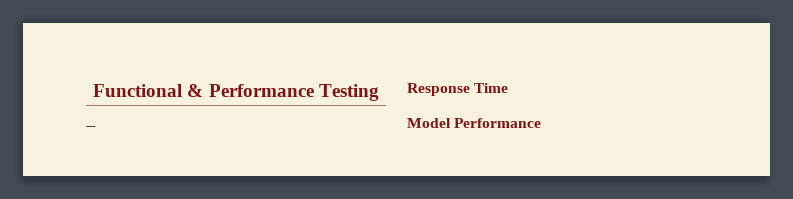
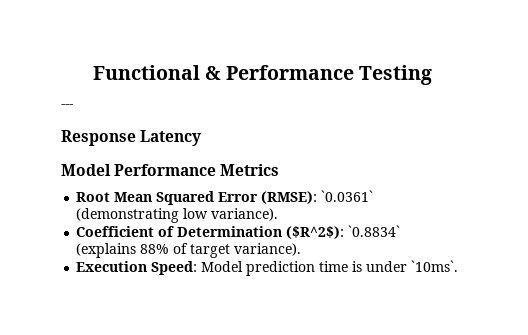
- Response Time
+ Response Latency
- Model Performance
+ Model Performance Metrics
+ Root Mean Squared Error (RMSE): `0.0361` (demonstrating low variance).
+ Coefficient of Determination ($R^2$): `0.8834` (explains 88% of target variance).
+ Execution Speed: Model prediction time is under `10ms`.

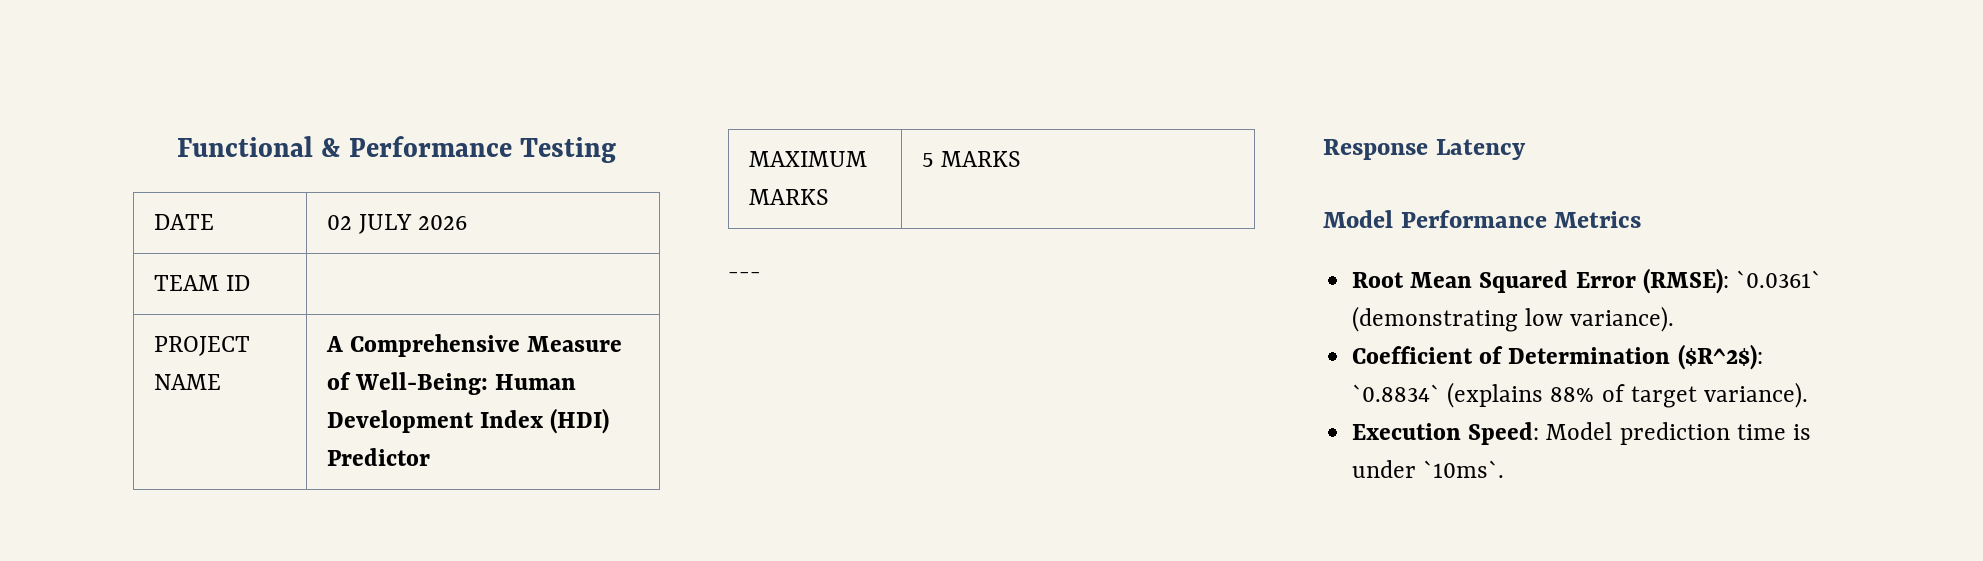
+ DATE | 02 JULY 2026
+ TEAM ID |
+ PROJECT NAME | A Comprehensive Measure of Well-Being: Human Development Index (HDI) Predictor
+ MAXIMUM MARKS | 5 MARKS

